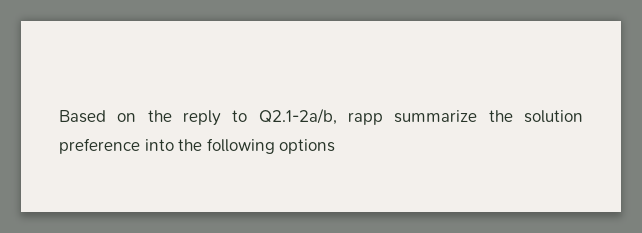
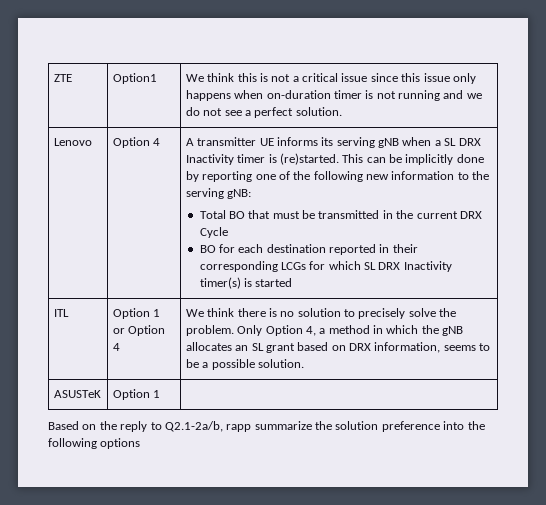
+ ZTE | Option1 | We think this is not a critical issue since this issue only happens when on-duration timer is not running and we do not see a perfect solution.
+ Lenovo | Option 4 | A transmitter UE informs its serving gNB when a SL DRX Inactivity timer is (re)started. This can be implicitly done by reporting one of the following new information to the serving gNB:
+ Total BO that must be transmitted in the current DRX Cycle
+ BO for each destination reported in their corresponding LCGs for which SL DRX Inactivity timer(s) is started
+ ITL | Option 1 or Option 4 | We think there is no solution to precisely solve the problem. Only Option 4, a method in which the gNB allocates an SL grant based on DRX information, seems to be a possible solution.
+ ASUSTeK | Option 1 |

